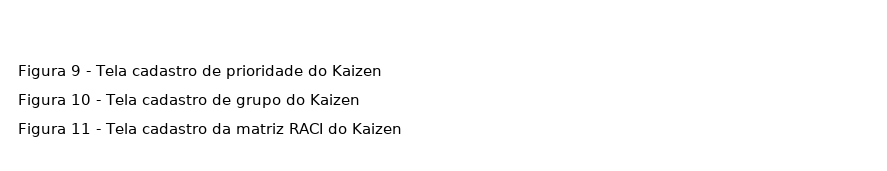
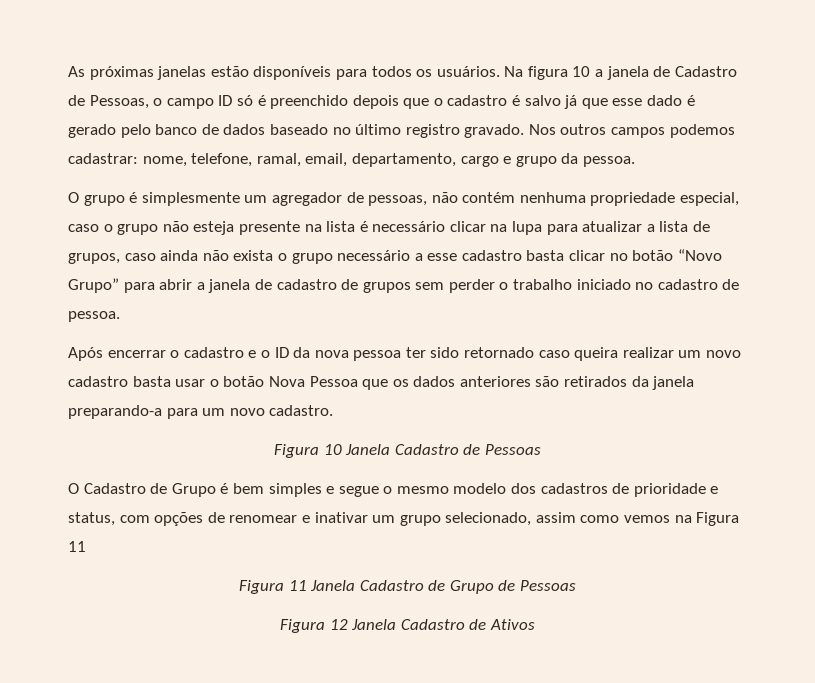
- Figura 9 - Tela cadastro de prioridade do Kaizen
- Figura 10 - Tela cadastro de grupo do Kaizen
- Figura 11 - Tela cadastro da matriz RACI do Kaizen
+ As próximas janelas estão disponíveis para todos os usuários. Na figura 10 a janela de Cadastro de Pessoas, o campo ID só é preenchido depois que o cadastro é salvo já que esse dado é gerado pelo banco de dados baseado no último registro gravado. Nos outros campos podemos cadastrar: nome, telefone, ramal, email, departamento, cargo e grupo da pessoa.
+ O grupo é simplesmente um agregador de pessoas, não contém nenhuma propriedade especial, caso o grupo não esteja presente na lista é necessário clicar na lupa para atualizar a lista de grupos, caso ainda não exista o grupo necessário a esse cadastro basta clicar no botão “Novo Grupo” para abrir a janela de cadastro de grupos sem perder o trabalho iniciado no cadastro de pessoa.
+ Após encerrar o cadastro e o ID da nova pessoa ter sido retornado caso queira realizar um novo cadastro basta usar o botão Nova Pessoa que os dados anteriores são retirados da janela preparando-a para um novo cadastro.
+ Figura 10 Janela Cadastro de Pessoas
+ O Cadastro de Grupo é bem simples e segue o mesmo modelo dos cadastros de prioridade e status, com opções de renomear e inativar um grupo selecionado, assim como vemos na Figura 11
+ Figura 11 Janela Cadastro de Grupo de Pessoas
+ Figura 12 Janela Cadastro de Ativos

